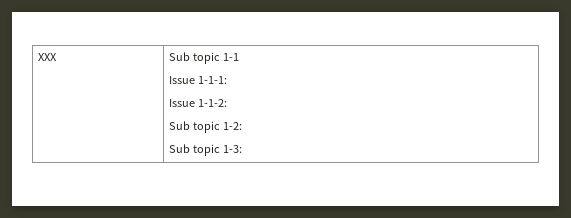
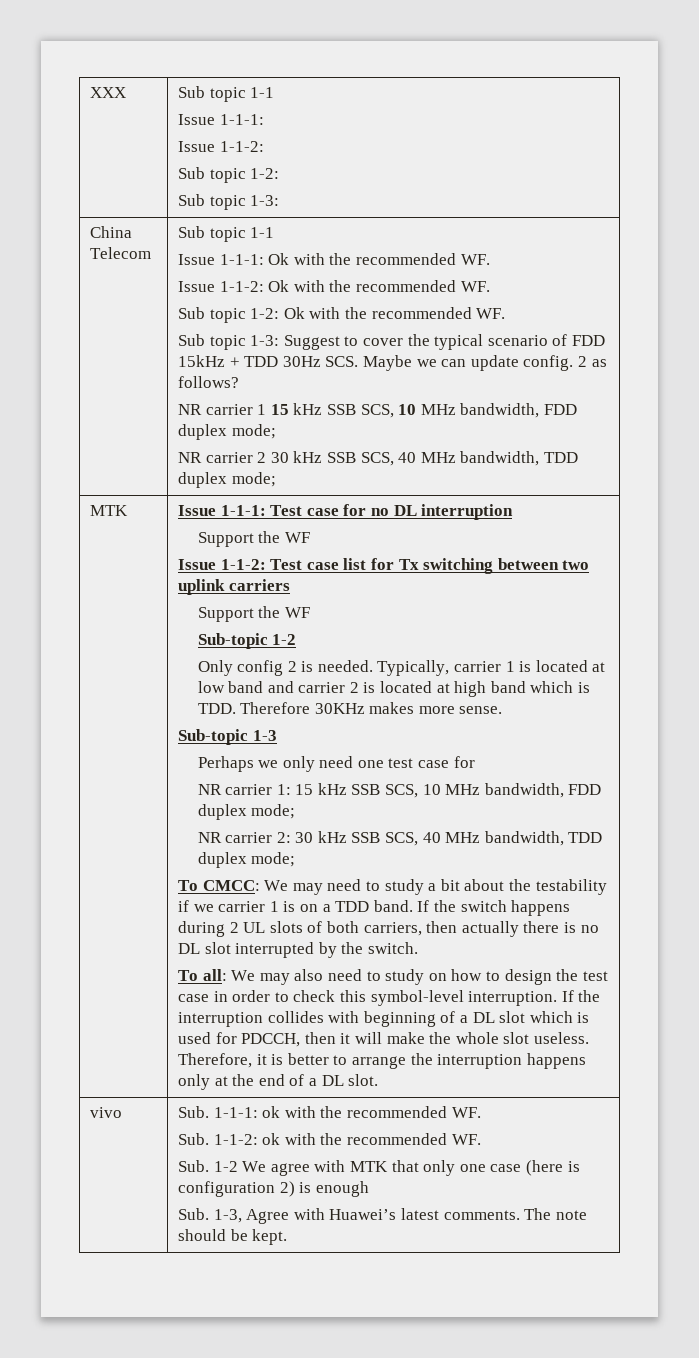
+ China Telecom | Sub topic 1-1
+ Issue 1-1-1: Ok with the recommended WF.
+ Issue 1-1-2: Ok with the recommended WF.
+ Sub topic 1-2: Ok with the recommended WF.
+ Sub topic 1-3: Suggest to cover the typical scenario of FDD 15kHz + TDD 30Hz SCS. Maybe we can update config. 2 as follows?
+ NR carrier 1 15 kHz SSB SCS, 10 MHz bandwidth, FDD duplex mode;
+ NR carrier 2 30 kHz SSB SCS, 40 MHz bandwidth, TDD duplex mode;
+ MTK | Issue 1-1-1: Test case for no DL interruption
+ Support the WF
+ Issue 1-1-2: Test case list for Tx switching between two uplink carriers
+ Support the WF
+ Sub-topic 1-2
+ Only config 2 is needed. Typically, carrier 1 is located at low band and carrier 2 is located at high band which is TDD. Therefore 30KHz makes more sense.
+ Sub-topic 1-3
+ Perhaps we only need one test case for
+ NR carrier 1: 15 kHz SSB SCS, 10 MHz bandwidth, FDD duplex mode;
+ NR carrier 2: 30 kHz SSB SCS, 40 MHz bandwidth, TDD duplex mode;
+ To CMCC: We may need to study a bit about the testability if we carrier 1 is on a TDD band. If the switch happens during 2 UL slots of both carriers, then actually there is no DL slot interrupted by the switch.
+ To all: We may also need to study on how to design the test case in order to check this symbol-level interruption. If the interruption collides with beginning of a DL slot which is used for PDCCH, then it will make the whole slot useless. Therefore, it is better to arrange the interruption happens only at the end of a DL slot.
+ vivo | Sub. 1-1-1: ok with the recommended WF.
+ Sub. 1-1-2: ok with the recommended WF.
+ Sub. 1-2 We agree with MTK that only one case (here is configuration 2) is enough
+ Sub. 1-3, Agree with Huawei’s latest comments. The note should be kept.

